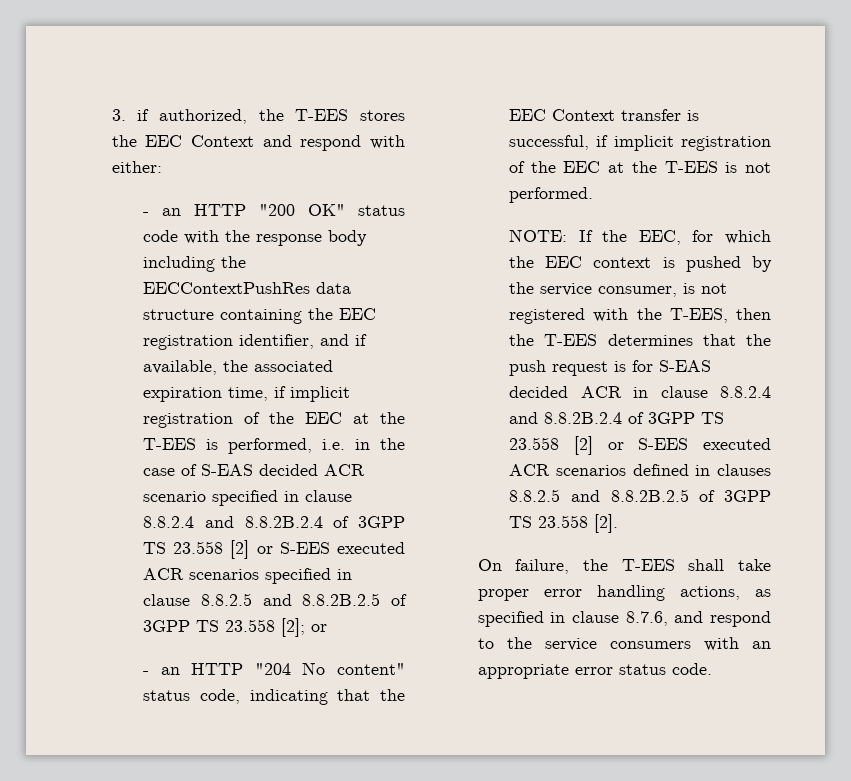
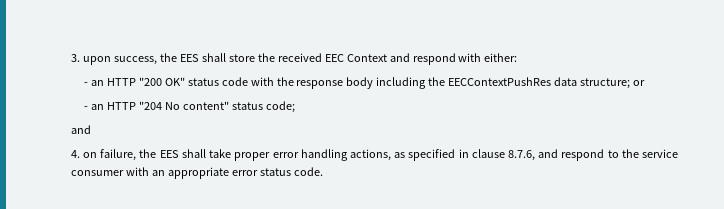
- 3. if authorized, the T-EES stores the EEC Context and respond with either:
+ 3. upon success, the EES shall store the received EEC Context and respond with either:
- - an HTTP "200 OK" status code with the response body including the EECContextPushRes data structure containing the EEC registration identifier, and if available, the associated expiration time, if implicit registration of the EEC at the T-EES is performed, i.e. in the case of S-EAS decided ACR scenario specified in clause 8.8.2.4 and 8.8.2B.2.4 of 3GPP TS 23.558 [2] or S-EES executed ACR scenarios specified in clause 8.8.2.5 and 8.8.2B.2.5 of 3GPP TS 23.558 [2]; or
+ - an HTTP "200 OK" status code with the response body including the EECContextPushRes data structure; or
- - an HTTP "204 No content" status code, indicating that the EEC Context transfer is successful, if implicit registration of the EEC at the T-EES is not performed.
- NOTE: If the EEC, for which the EEC context is pushed by the service consumer, is not registered with the T-EES, then the T-EES determines that the push request is for S-EAS decided ACR in clause 8.8.2.4 and 8.8.2B.2.4 of 3GPP TS 23.558 [2] or S-EES executed ACR scenarios defined in clauses 8.8.2.5 and 8.8.2B.2.5 of 3GPP TS 23.558 [2].
- On failure, the T-EES shall take proper error handling actions, as specified in clause 8.7.6, and respond to the service consumers with an appropriate error status code.
+ - an HTTP "204 No content" status code;
+ and
+ 4. on failure, the EES shall take proper error handling actions, as specified in clause 8.7.6, and respond to the service consumer with an appropriate error status code.

